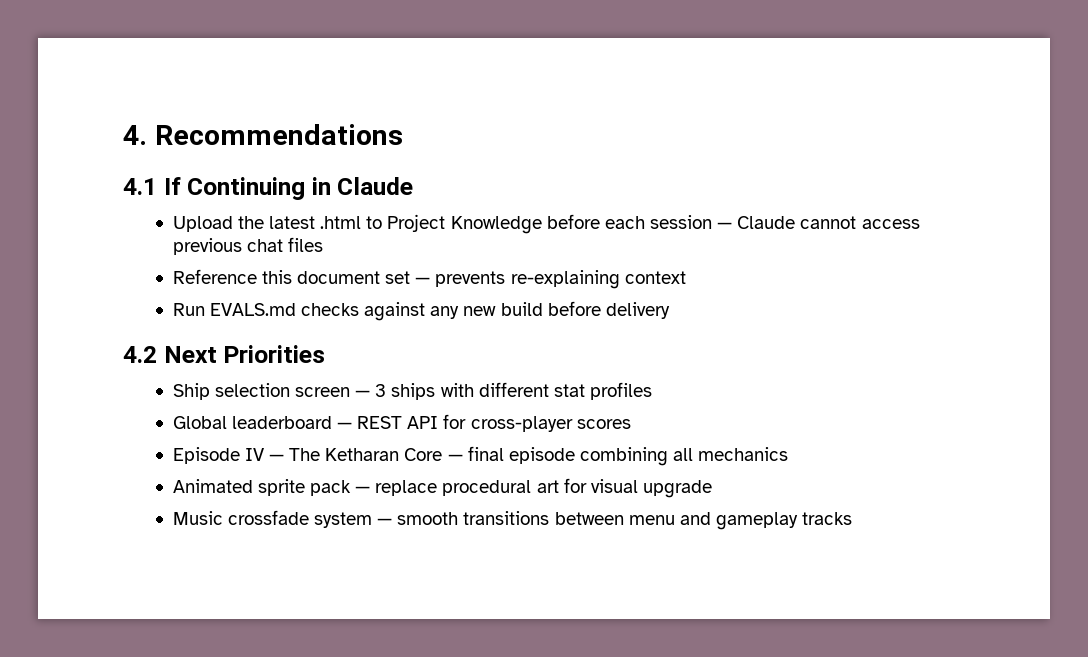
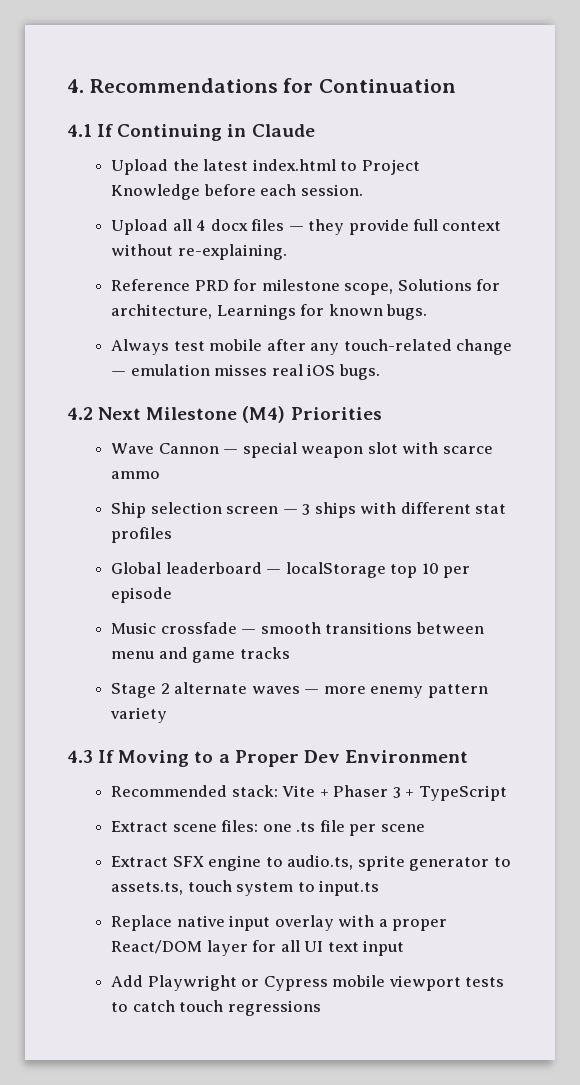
- 4. Recommendations
+ 4. Recommendations for Continuation
- Upload the latest .html to Project Knowledge before each session — Claude cannot access previous chat files
- Reference this document set — prevents re-explaining context
- Run EVALS.md checks against any new build before delivery
+ Upload the latest index.html to Project Knowledge before each session.
+ Upload all 4 docx files — they provide full context without re-explaining.
+ Reference PRD for milestone scope, Solutions for architecture, Learnings for known bugs.
+ Always test mobile after any touch-related change — emulation misses real iOS bugs.
- 4.2 Next Priorities
+ 4.2 Next Milestone (M4) Priorities
+ Wave Cannon — special weapon slot with scarce ammo
- Global leaderboard — REST API for cross-player scores
- Episode IV — The Ketharan Core — final episode combining all mechanics
- Animated sprite pack — replace procedural art for visual upgrade
+ Global leaderboard — localStorage top 10 per episode
- Music crossfade system — smooth transitions between menu and gameplay tracks
+ Music crossfade — smooth transitions between menu and game tracks
+ Stage 2 alternate waves — more enemy pattern variety
+ 4.3 If Moving to a Proper Dev Environment
+ Recommended stack: Vite + Phaser 3 + TypeScript
+ Extract scene files: one .ts file per scene
+ Extract SFX engine to audio.ts, sprite generator to assets.ts, touch system to input.ts
+ Replace native input overlay with a proper React/DOM layer for all UI text input
+ Add Playwright or Cypress mobile viewport tests to catch touch regressions

